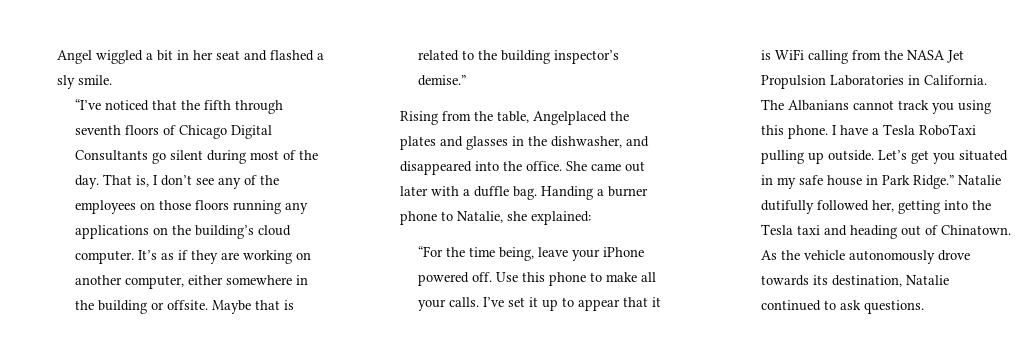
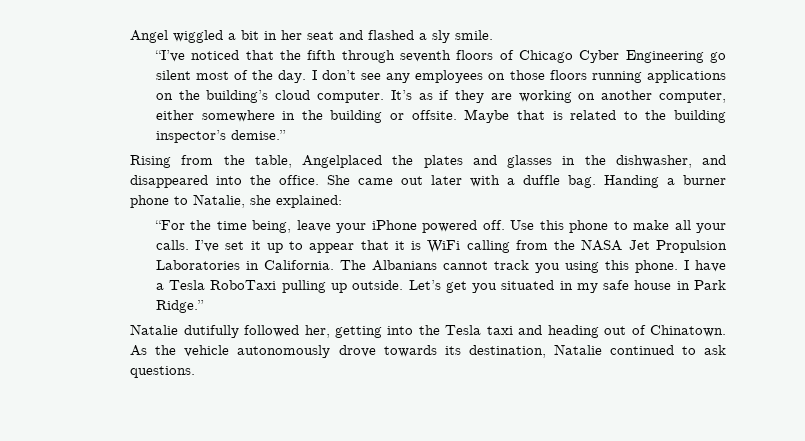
- “I’ve noticed that the fifth through seventh floors of Chicago Digital Consultants go silent during most of the day.
+ “I’ve noticed that the fifth through seventh floors of Chicago Cyber Engineering go silent most of the day.
- That is, I don’t see any of the employees on those floors running any applications on the building’s cloud computer.
+ I don’t see any employees on those floors running applications on the building’s cloud computer.
- Let’s get you situated in my safe house in Park Ridge.” Natalie dutifully followed her, getting into the Tesla taxi and heading out of Chinatown.
+ Let’s get you situated in my safe house in Park Ridge.”
+ Natalie dutifully followed her, getting into the Tesla taxi and heading out of Chinatown.

